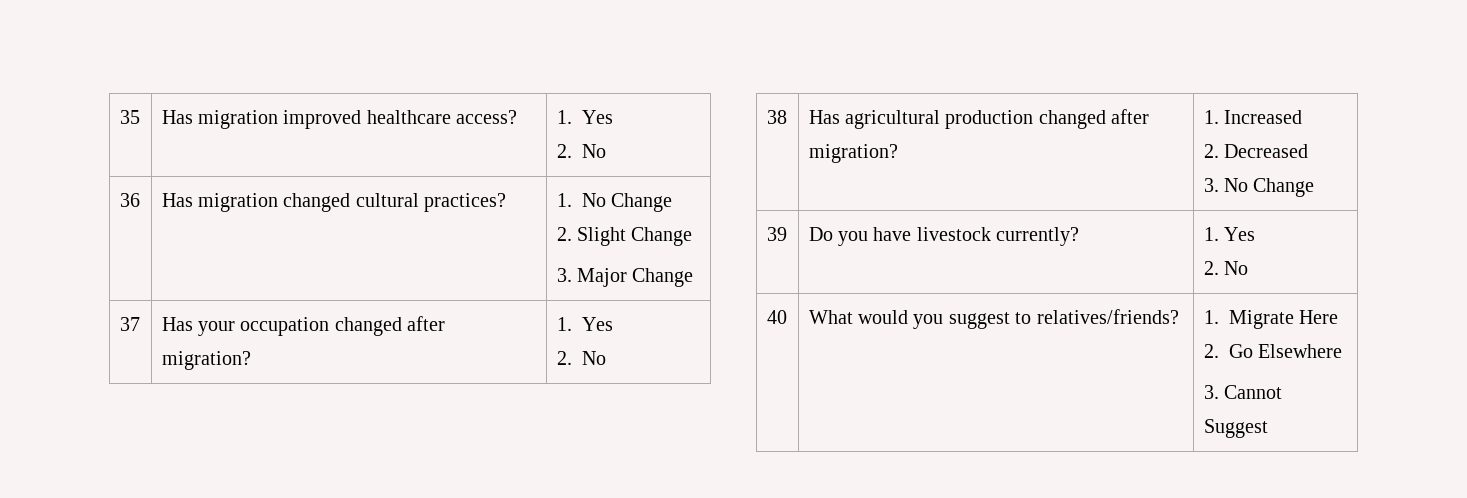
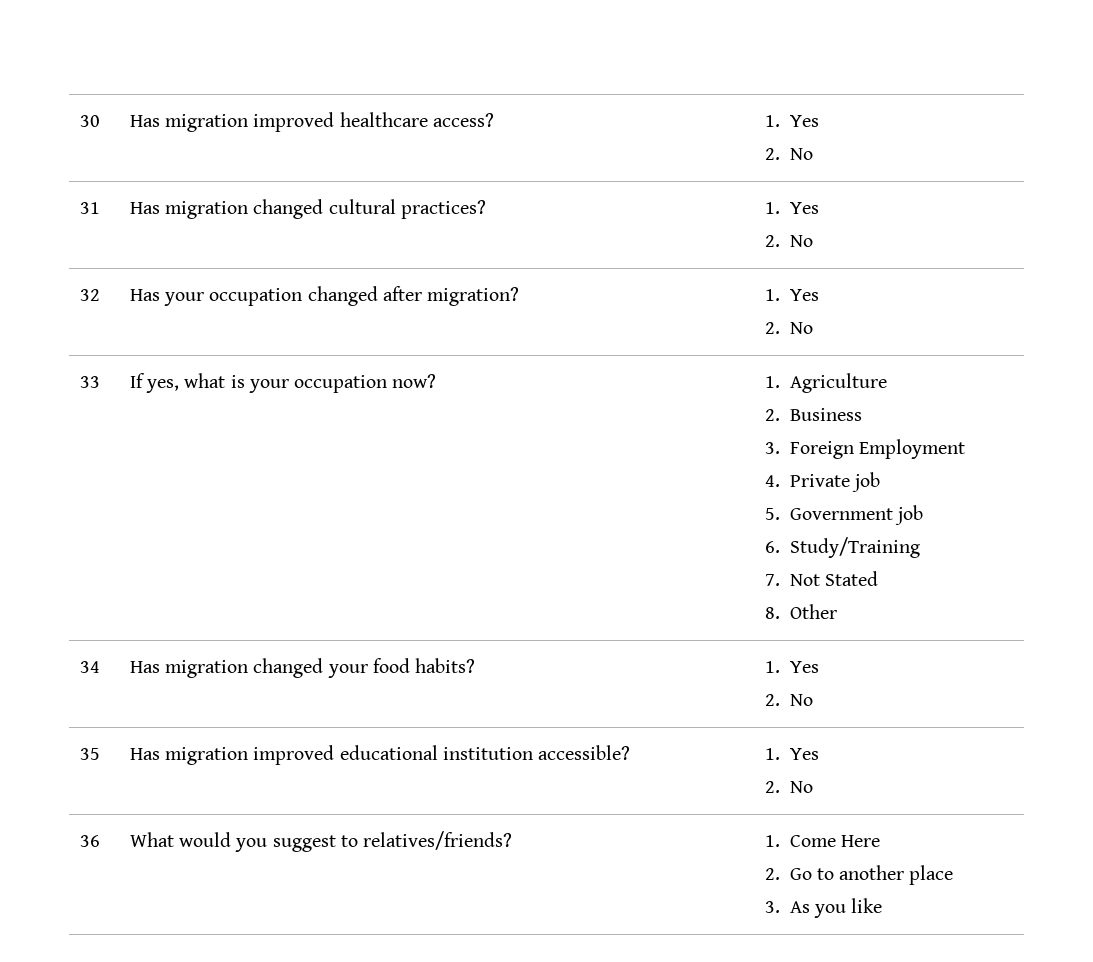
- 35 | Has migration improved healthcare access? | 1. Yes
+ 30 | Has migration improved healthcare access? | 1. Yes
- 36 | Has migration changed cultural practices? | 1. No Change
- 2. Slight Change
- 3. Major Change
- 37 | Has your occupation changed after migration? | 1. Yes
+ 31 | Has migration changed cultural practices? | 1. Yes
+ 2. No
+ 32 | Has your occupation changed after migration? | 1. Yes
- 38 | Has agricultural production changed after migration? | 1. Increased
- 2. Decreased
- 3. No Change
- 39 | Do you have livestock currently? | 1. Yes
+ 33 | If yes, what is your occupation now? | 1. Agriculture
+ 2. Business
+ 3. Foreign Employment
+ 4. Private job
+ 5. Government job
+ 6. Study/Training
+ 7. Not Stated
+ 8. Other
+ 34 | Has migration changed your food habits? | 1. Yes
  2. No
- 40 | What would you suggest to relatives/friends? | 1. Migrate Here
- 2. Go Elsewhere
- 3. Cannot Suggest
+ 35 | Has migration improved educational institution accessible? | 1. Yes
+ 2. No
+ 36 | What would you suggest to relatives/friends? | 1. Come Here
+ 2. Go to another place
+ 3. As you like

